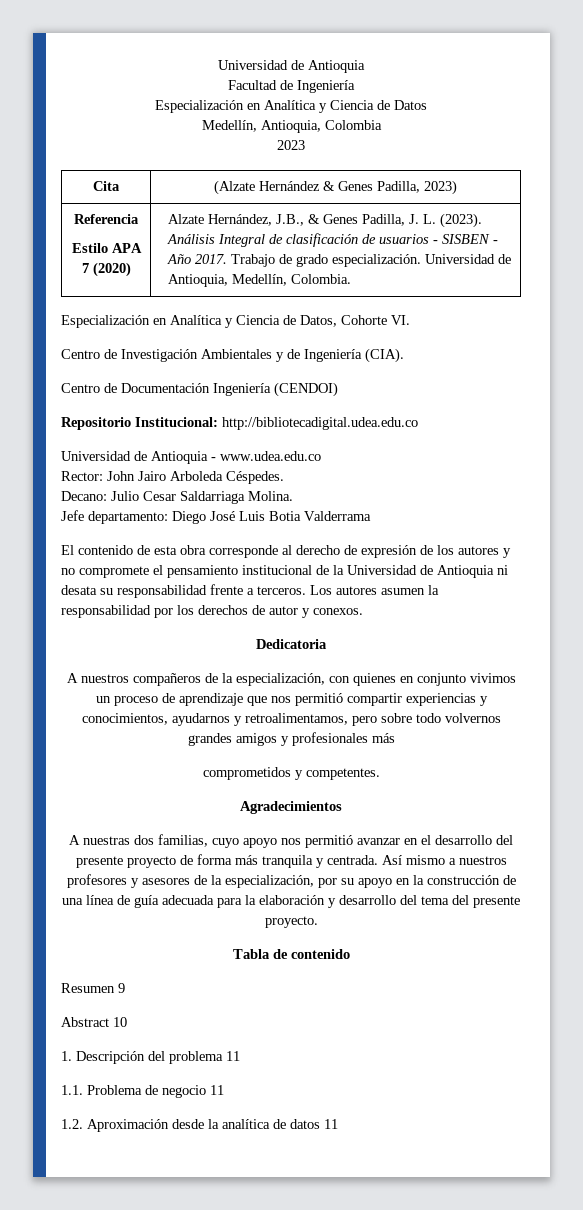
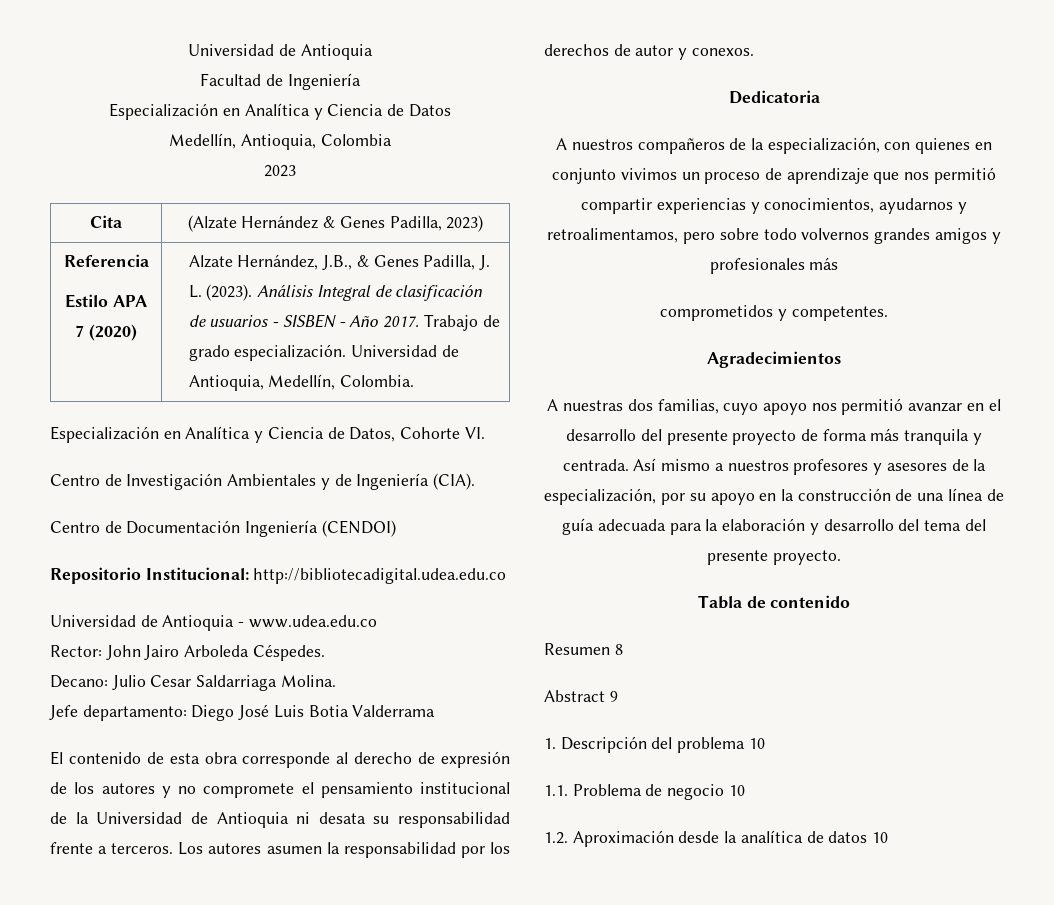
- Resumen 9
+ Resumen 8
- Abstract 10
+ Abstract 9
- 1. Descripción del problema 11
+ 1. Descripción del problema 10
- 1.1. Problema de negocio 11
+ 1.1. Problema de negocio 10
- 1.2. Aproximación desde la analítica de datos 11
+ 1.2. Aproximación desde la analítica de datos 10

